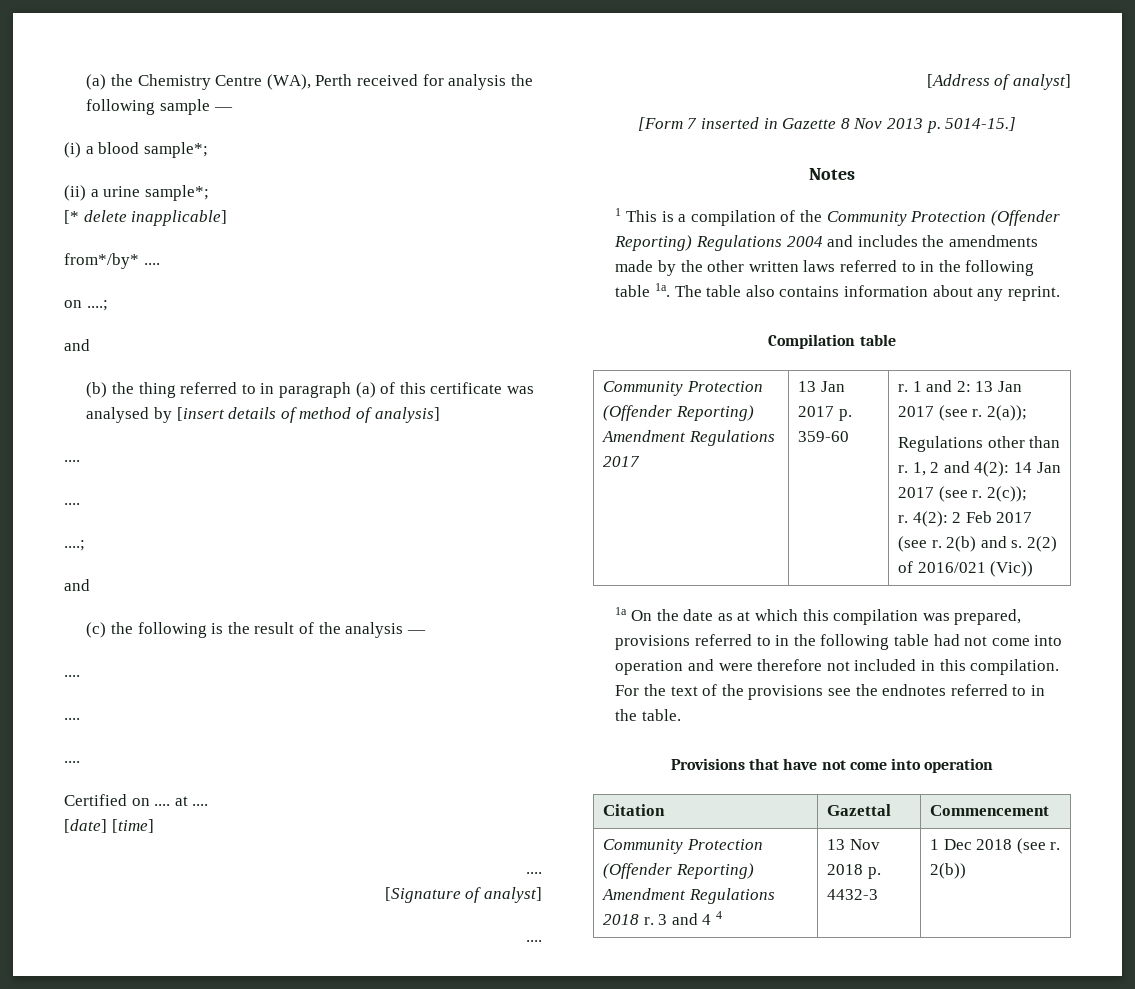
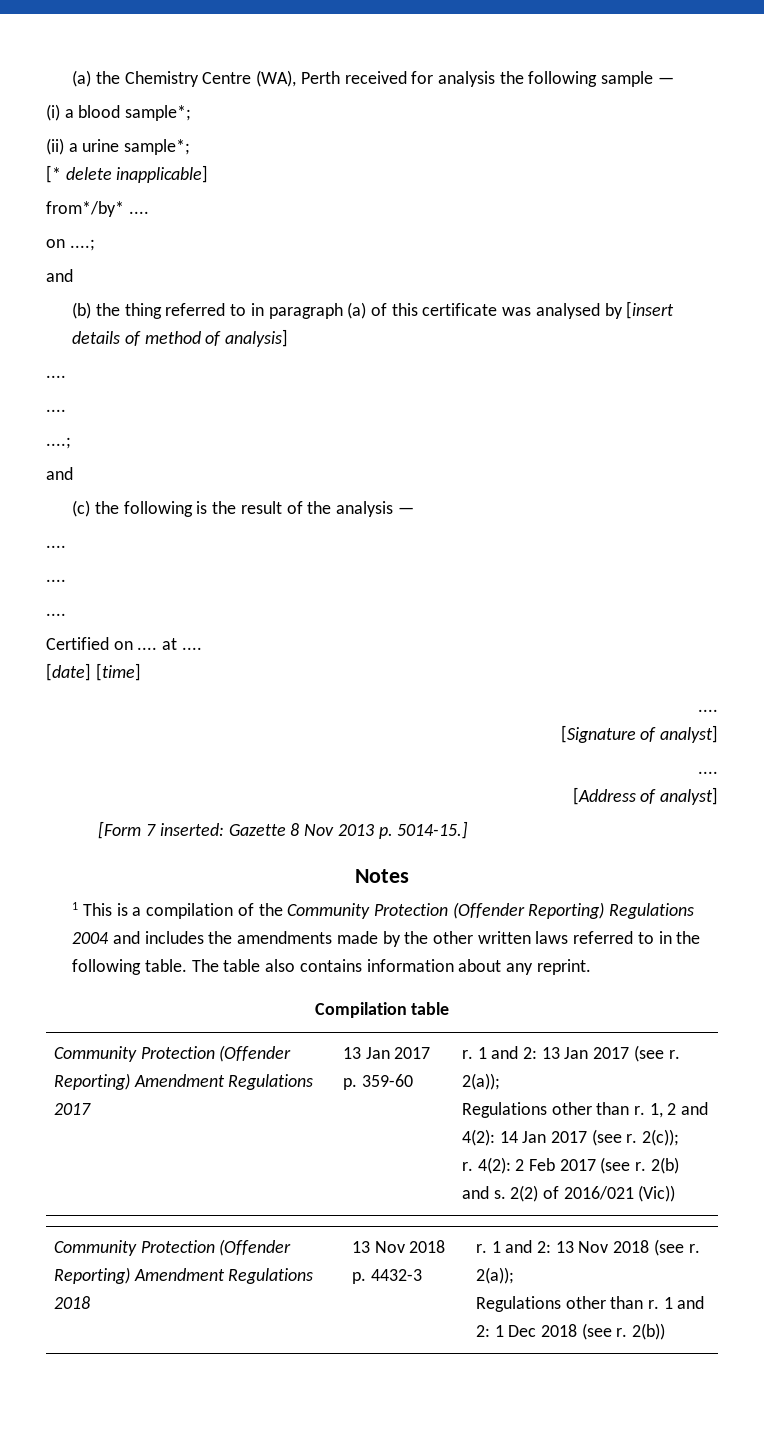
- [Form 7 inserted in Gazette 8 Nov 2013 p. 5014-15.]
+ [Form 7 inserted: Gazette 8 Nov 2013 p. 5014-15.]
- 1 This is a compilation of the Community Protection (Offender Reporting) Regulations 2004 and includes the amendments made by the other written laws referred to in the following table 1a.
+ 1 This is a compilation of the Community Protection (Offender Reporting) Regulations 2004 and includes the amendments made by the other written laws referred to in the following table.
- 1a On the date as at which this compilation was prepared, provisions referred to in the following table had not come into operation and were therefore not included in this compilation. For the text of the provisions see the endnotes referred to in the table.
- Provisions that have not come into operation
- Citation | Gazettal | Commencement
- Community Protection (Offender Reporting) Amendment Regulations 2018 r. 3 and 4 4 | 13 Nov 2018 p. 4432-3 | 1 Dec 2018 (see r. 2(b))
+ Community Protection (Offender Reporting) Amendment Regulations 2018 | 13 Nov 2018 p. 4432-3 | r. 1 and 2: 13 Nov 2018 (see r. 2(a));
+ Regulations other than r. 1 and 2: 1 Dec 2018 (see r. 2(b))

